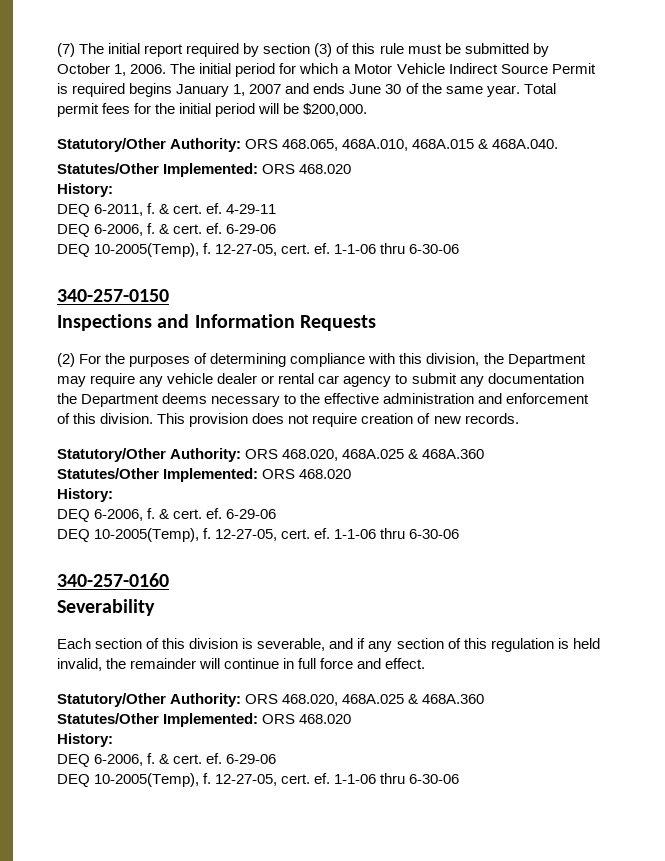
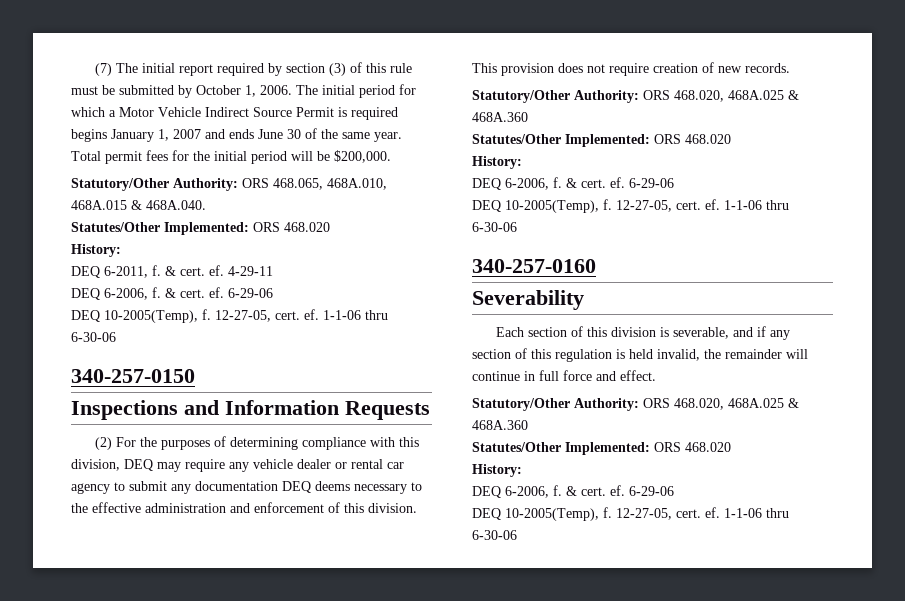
- (2) For the purposes of determining compliance with this division, the Department may require any vehicle dealer or rental car agency to submit any documentation the Department deems necessary to the effective administration and enforcement of this division.
+ (2) For the purposes of determining compliance with this division, DEQ may require any vehicle dealer or rental car agency to submit any documentation DEQ deems necessary to the effective administration and enforcement of this division.

